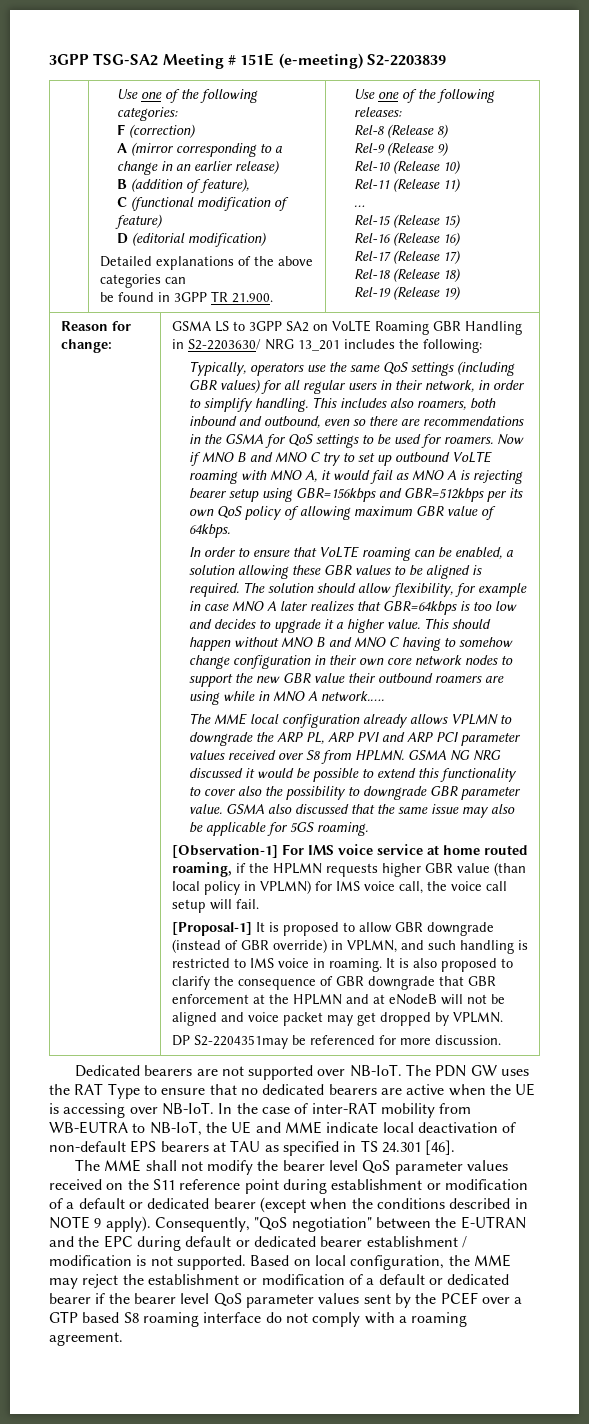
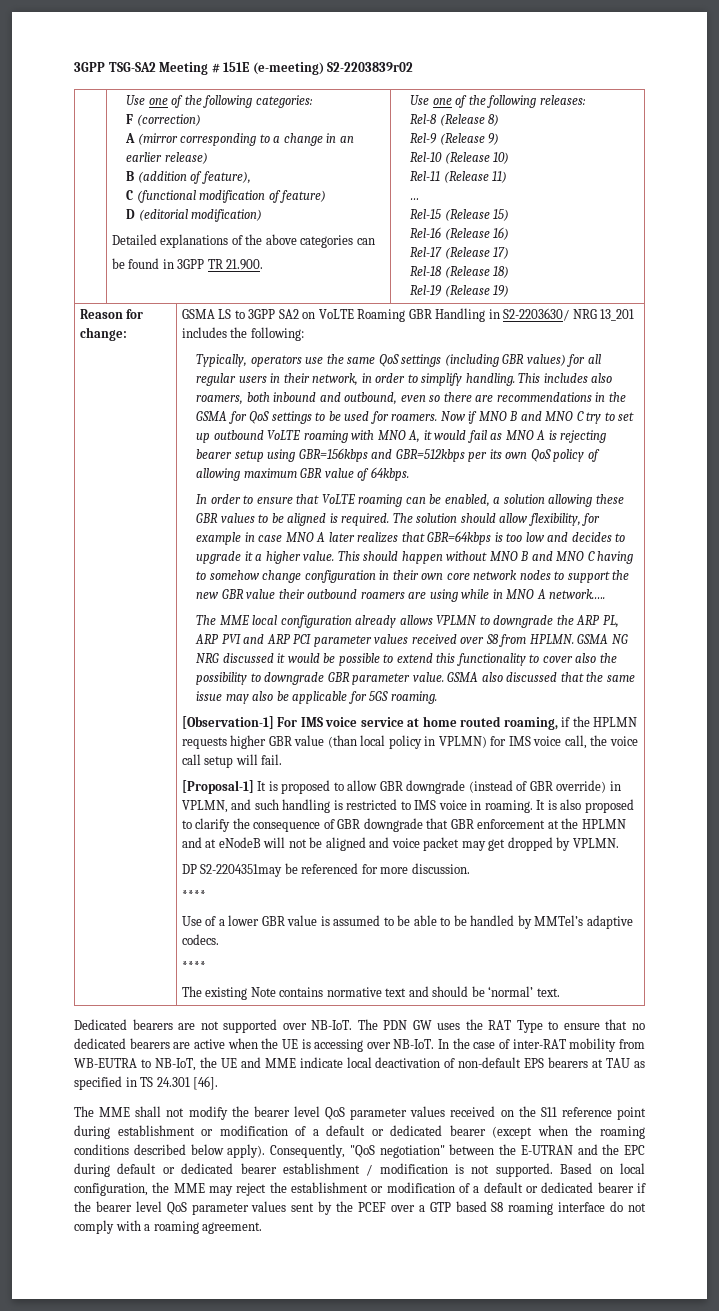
- 3GPP TSG-SA2 Meeting # 151E (e-meeting) S2-2203839
+ 3GPP TSG-SA2 Meeting # 151E (e-meeting) S2-2203839r02
  DP S2-2204351may be referenced for more discussion.
+ ****
+ Use of a lower GBR value is assumed to be able to be handled by MMTel’s adaptive codecs.
+ ****
+ The existing Note contains normative text and should be ‘normal’ text.
- The MME shall not modify the bearer level QoS parameter values received on the S11 reference point during establishment or modification of a default or dedicated bearer (except when the conditions described in NOTE 9 apply).
+ The MME shall not modify the bearer level QoS parameter values received on the S11 reference point during establishment or modification of a default or dedicated bearer (except when the roaming conditions described below apply).

